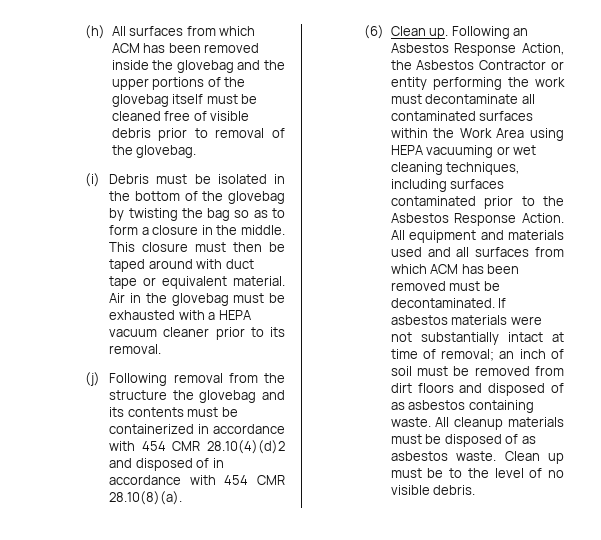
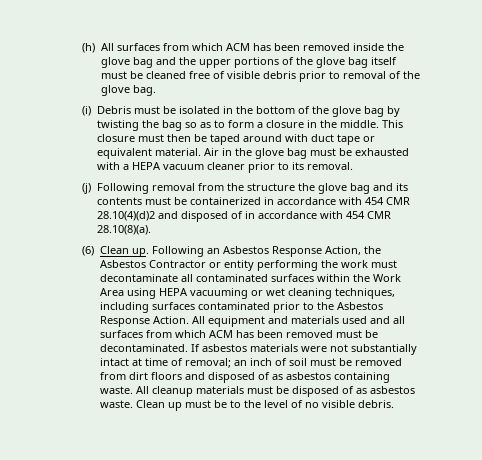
- (h) All surfaces from which ACM has been removed inside the glovebag and the upper portions of the glovebag itself must be cleaned free of visible debris prior to removal of the glovebag.
+ (h) All surfaces from which ACM has been removed inside the glove bag and the upper portions of the glove bag itself must be cleaned free of visible debris prior to removal of the glove bag.
- (i) Debris must be isolated in the bottom of the glovebag by twisting the bag so as to form a closure in the middle.
+ (i) Debris must be isolated in the bottom of the glove bag by twisting the bag so as to form a closure in the middle.
- Air in the glovebag must be exhausted with a HEPA vacuum cleaner prior to its removal.
+ Air in the glove bag must be exhausted with a HEPA vacuum cleaner prior to its removal.
- (j) Following removal from the structure the glovebag and its contents must be containerized in accordance with 454 CMR 28.10(4)(d)2 and disposed of in accordance with 454 CMR 28.10(8)(a).
+ (j) Following removal from the structure the glove bag and its contents must be containerized in accordance with 454 CMR 28.10(4)(d)2 and disposed of in accordance with 454 CMR 28.10(8)(a).

